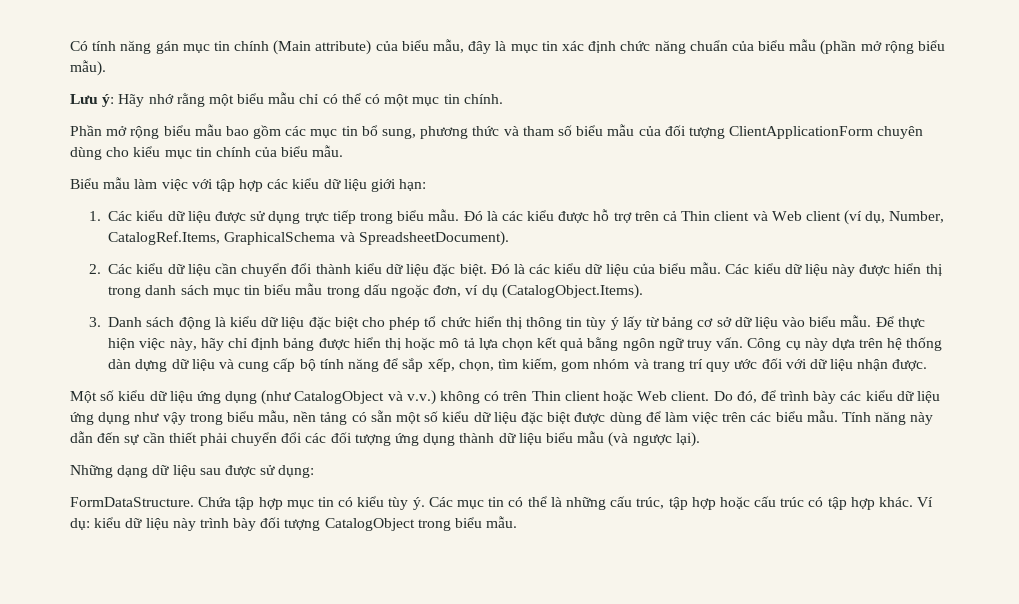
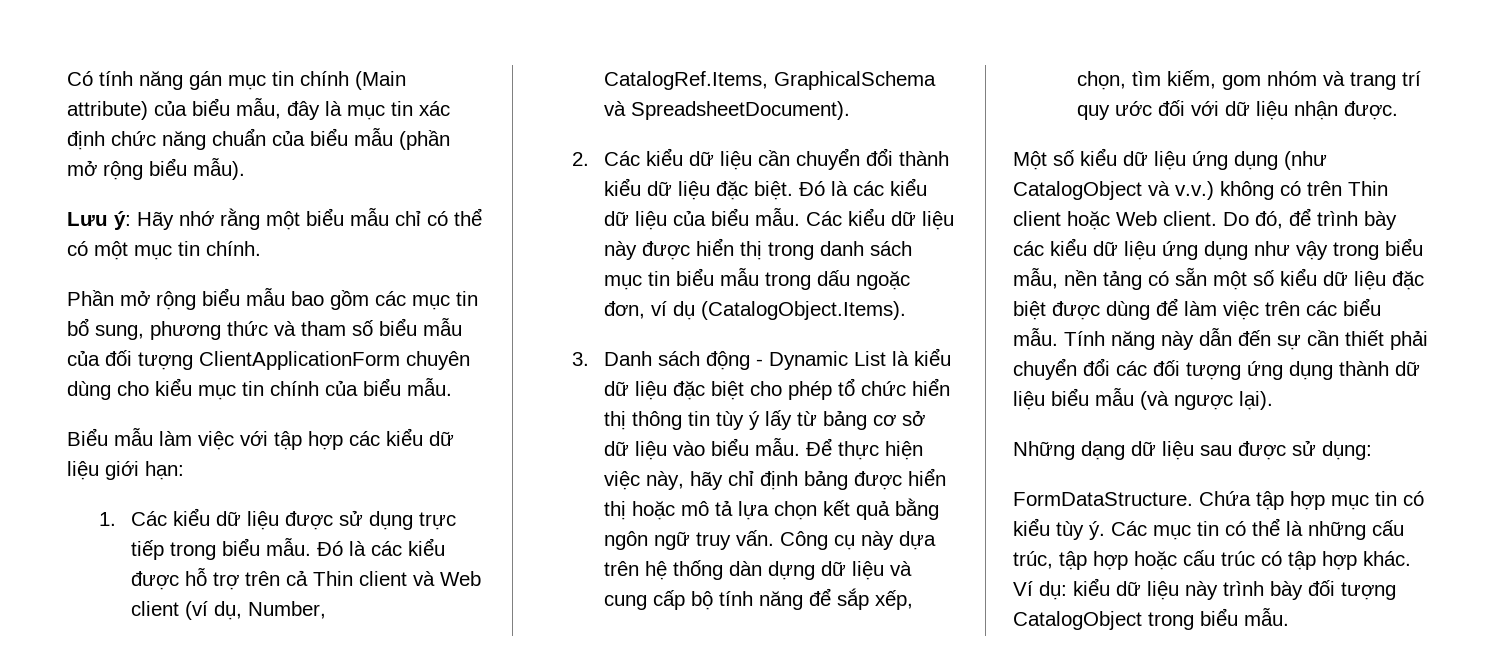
- 3. Danh sách động là kiểu dữ liệu đặc biệt cho phép tổ chức hiển thị thông tin tùy ý lấy từ bảng cơ sở dữ liệu vào biểu mẫu.
+ 3. Danh sách động - Dynamic List là kiểu dữ liệu đặc biệt cho phép tổ chức hiển thị thông tin tùy ý lấy từ bảng cơ sở dữ liệu vào biểu mẫu.

